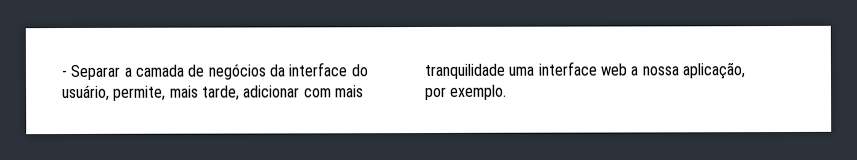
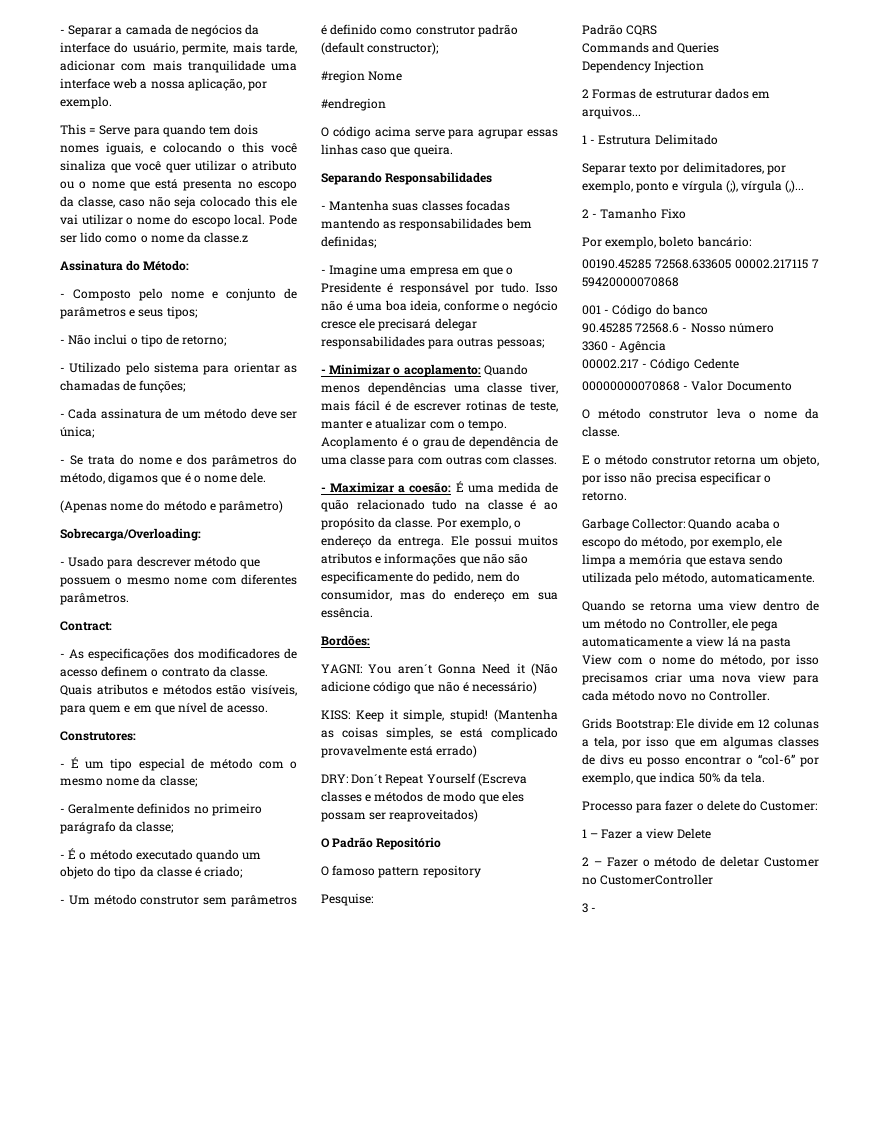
+ This = Serve para quando tem dois nomes iguais, e colocando o this você sinaliza que você quer utilizar o atributo ou o nome que está presenta no escopo da classe, caso não seja colocado this ele vai utilizar o nome do escopo local. Pode ser lido como o nome da classe.z
+ Assinatura do Método:
+ - Composto pelo nome e conjunto de parâmetros e seus tipos;
+ - Não inclui o tipo de retorno;
+ - Utilizado pelo sistema para orientar as chamadas de funções;
+ - Cada assinatura de um método deve ser única;
+ - Se trata do nome e dos parâmetros do método, digamos que é o nome dele.
+ (Apenas nome do método e parâmetro)
+ Sobrecarga/Overloading:
+ - Usado para descrever método que possuem o mesmo nome com diferentes parâmetros.
+ Contract:
+ - As especificações dos modificadores de acesso definem o contrato da classe. Quais atributos e métodos estão visíveis, para quem e em que nível de acesso.
+ Construtores:
+ - É um tipo especial de método com o mesmo nome da classe;
+ - Geralmente definidos no primeiro parágrafo da classe;
+ - É o método executado quando um objeto do tipo da classe é criado;
+ - Um método construtor sem parâmetros é definido como construtor padrão (default constructor);
+ #region Nome
+ #endregion
+ O código acima serve para agrupar essas linhas caso que queira.
+ Separando Responsabilidades
+ - Mantenha suas classes focadas mantendo as responsabilidades bem definidas;
+ - Imagine uma empresa em que o Presidente é responsável por tudo. Isso não é uma boa ideia, conforme o negócio cresce ele precisará delegar responsabilidades para outras pessoas;
+ - Minimizar o acoplamento: Quando menos dependências uma classe tiver, mais fácil é de escrever rotinas de teste, manter e atualizar com o tempo. Acoplamento é o grau de dependência de uma classe para com outras com classes.
+ - Maximizar a coesão: É uma medida de quão relacionado tudo na classe é ao propósito da classe. Por exemplo, o endereço da entrega. Ele possui muitos atributos e informações que não são especificamente do pedido, nem do consumidor, mas do endereço em sua essência.
+ Bordões:
+ YAGNI: You aren´t Gonna Need it (Não adicione código que não é necessário)
+ KISS: Keep it simple, stupid! (Mantenha as coisas simples, se está complicado provavelmente está errado)
+ DRY: Don´t Repeat Yourself (Escreva classes e métodos de modo que eles possam ser reaproveitados)
+ O Padrão Repositório
+ O famoso pattern repository
+ Pesquise:
+ Padrão CQRS
+ Commands and Queries
+ Dependency Injection
+ 2 Formas de estruturar dados em arquivos...
+ 1 - Estrutura Delimitado
+ Separar texto por delimitadores, por exemplo, ponto e vírgula (;), vírgula (,)...
+ 2 - Tamanho Fixo
+ Por exemplo, boleto bancário:
+ 00190.45285 72568.633605 00002.217115 7 59420000070868
+ 001 - Código do banco
+ 90.45285 72568.6 - Nosso número
+ 3360 - Agência
+ 00002.217 - Código Cedente
+ 00000000070868 - Valor Documento
+ O método construtor leva o nome da classe.
+ E o método construtor retorna um objeto, por isso não precisa especificar o retorno.
+ Garbage Collector: Quando acaba o escopo do método, por exemplo, ele limpa a memória que estava sendo utilizada pelo método, automaticamente.
+ Quando se retorna uma view dentro de um método no Controller, ele pega automaticamente a view lá na pasta View com o nome do método, por isso precisamos criar uma nova view para cada método novo no Controller.
+ Grids Bootstrap: Ele divide em 12 colunas a tela, por isso que em algumas classes de divs eu posso encontrar o “col-6” por exemplo, que indica 50% da tela.
+ Processo para fazer o delete do Customer:
+ 1 – Fazer a view Delete
+ 2 – Fazer o método de deletar Customer no CustomerController
+ 3 -

